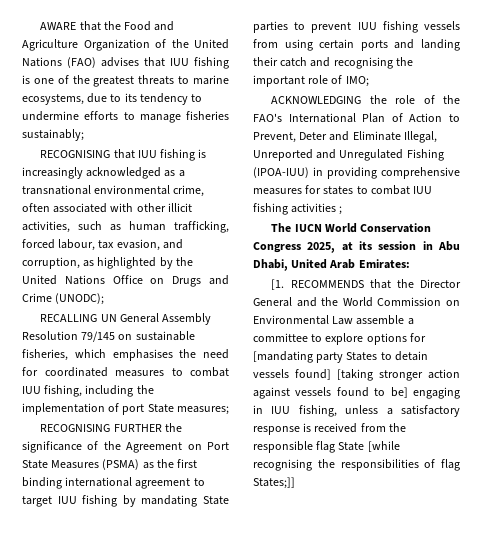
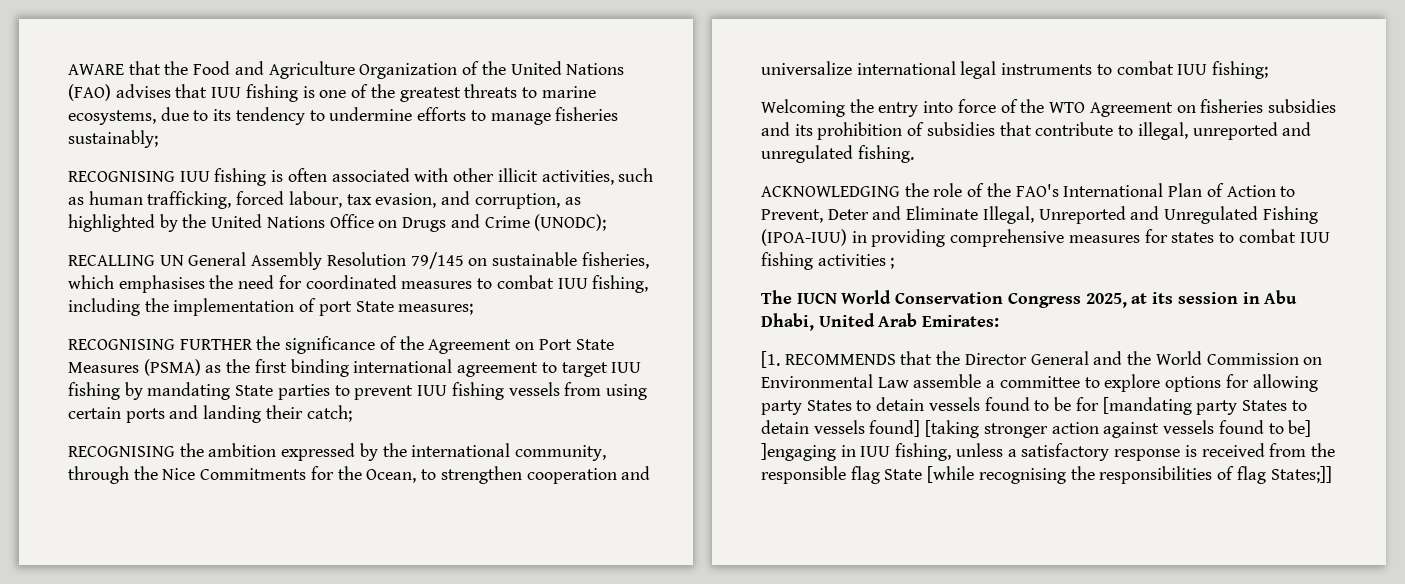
- RECOGNISING that IUU fishing is increasingly acknowledged as a transnational environmental crime, often associated with other illicit activities, such as human trafficking, forced labour, tax evasion, and corruption, as highlighted by the United Nations Office on Drugs and Crime (UNODC);
+ RECOGNISING IUU fishing is often associated with other illicit activities, such as human trafficking, forced labour, tax evasion, and corruption, as highlighted by the United Nations Office on Drugs and Crime (UNODC);
- RECOGNISING FURTHER the significance of the Agreement on Port State Measures (PSMA) as the first binding international agreement to target IUU fishing by mandating State parties to prevent IUU fishing vessels from using certain ports and landing their catch and recognising the important role of IMO;
+ RECOGNISING FURTHER the significance of the Agreement on Port State Measures (PSMA) as the first binding international agreement to target IUU fishing by mandating State parties to prevent IUU fishing vessels from using certain ports and landing their catch;
+ RECOGNISING the ambition expressed by the international community, through the Nice Commitments for the Ocean, to strengthen cooperation and universalize international legal instruments to combat IUU fishing;
+ Welcoming the entry into force of the WTO Agreement on fisheries subsidies and its prohibition of subsidies that contribute to illegal, unreported and unregulated fishing.
- [1. RECOMMENDS that the Director General and the World Commission on Environmental Law assemble a committee to explore options for [mandating party States to detain vessels found] [taking stronger action against vessels found to be] engaging in IUU fishing, unless a satisfactory response is received from the responsible flag State [while recognising the responsibilities of flag States;]]
+ [1. RECOMMENDS that the Director General and the World Commission on Environmental Law assemble a committee to explore options for allowing party States to detain vessels found to be for [mandating party States to detain vessels found] [taking stronger action against vessels found to be] ]engaging in IUU fishing, unless a satisfactory response is received from the responsible flag State [while recognising the responsibilities of flag States;]]

